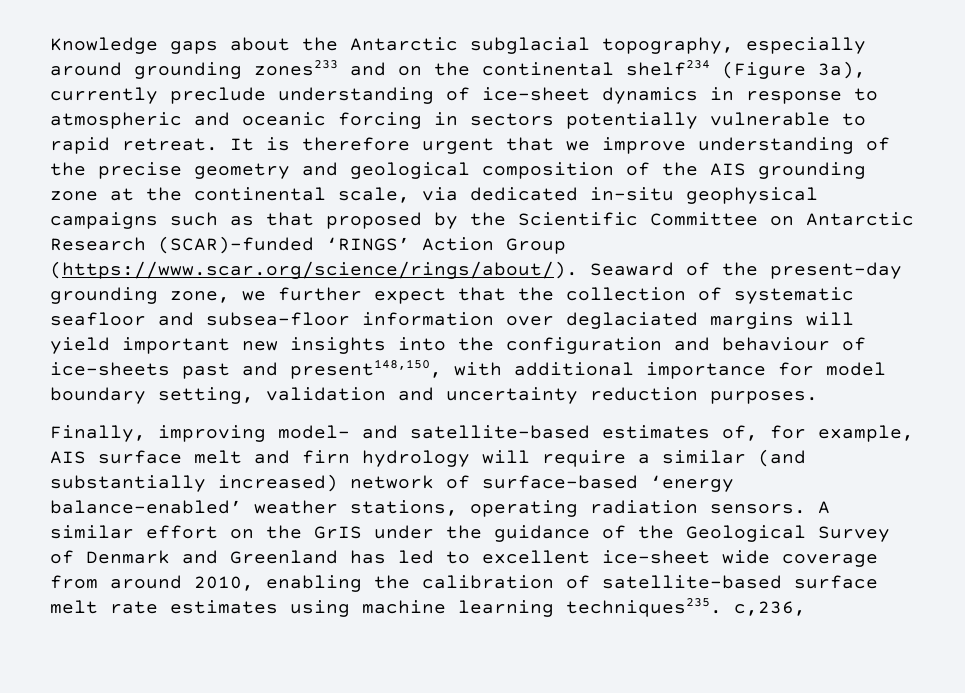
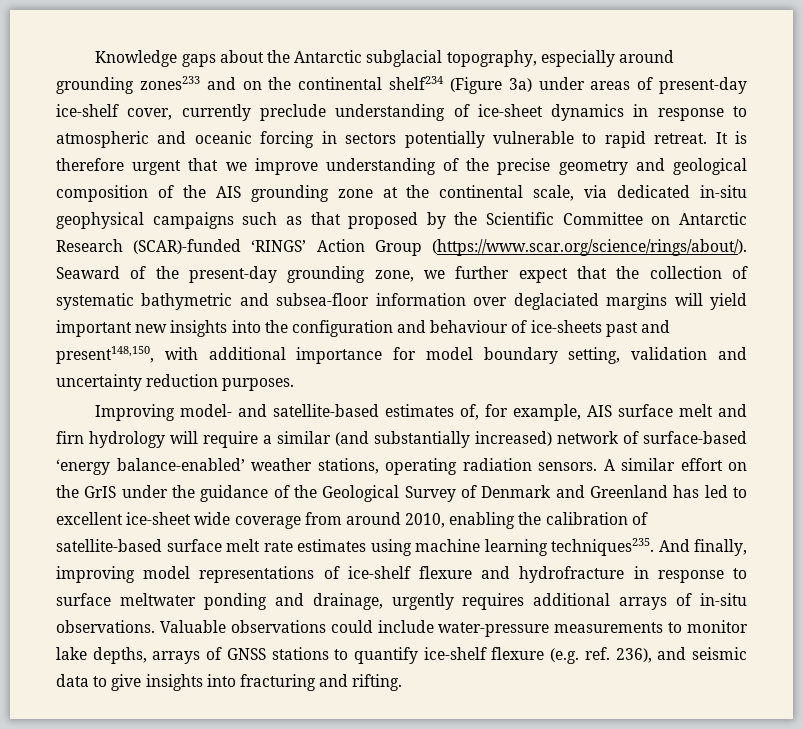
- Knowledge gaps about the Antarctic subglacial topography, especially around grounding zones233 and on the continental shelf234 (Figure 3a), currently preclude understanding of ice-sheet dynamics in response to atmospheric and oceanic forcing in sectors potentially vulnerable to rapid retreat.
+ Knowledge gaps about the Antarctic subglacial topography, especially around grounding zones233 and on the continental shelf234 (Figure 3a) under areas of present-day ice-shelf cover, currently preclude understanding of ice-sheet dynamics in response to atmospheric and oceanic forcing in sectors potentially vulnerable to rapid retreat.
- It is therefore urgent that we improve understanding of the precise geometry and geological composition of the AIS grounding zone at the continental scale, via dedicated in-situ geophysical campaigns such as that proposed by the Scientific Committee on Antarctic Research (SCAR)-funded ‘RINGS’ Action Group (https://www.scar.org/science/rings/about/). Seaward of the present-day grounding zone, we further expect that the collection of systematic seafloor and subsea-floor information over deglaciated margins will yield important new insights into the configuration and behaviour of ice-sheets past and present148,150, with additional importance for model boundary setting, validation and uncertainty reduction purposes.
+ It is therefore urgent that we improve understanding of the precise geometry and geological composition of the AIS grounding zone at the continental scale, via dedicated in-situ geophysical campaigns such as that proposed by the Scientific Committee on Antarctic Research (SCAR)-funded ‘RINGS’ Action Group (https://www.scar.org/science/rings/about/). Seaward of the present-day grounding zone, we further expect that the collection of systematic bathymetric and subsea-floor information over deglaciated margins will yield important new insights into the configuration and behaviour of ice-sheets past and present148,150, with additional importance for model boundary setting, validation and uncertainty reduction purposes.
- Finally, improving model- and satellite-based estimates of, for example, AIS surface melt and firn hydrology will require a similar (and substantially increased) network of surface-based ‘energy balance-enabled’ weather stations, operating radiation sensors.
+ Improving model- and satellite-based estimates of, for example, AIS surface melt and firn hydrology will require a similar (and substantially increased) network of surface-based ‘energy balance-enabled’ weather stations, operating radiation sensors.
- A similar effort on the GrIS under the guidance of the Geological Survey of Denmark and Greenland has led to excellent ice-sheet wide coverage from around 2010, enabling the calibration of satellite-based surface melt rate estimates using machine learning techniques235. c,236,
+ A similar effort on the GrIS under the guidance of the Geological Survey of Denmark and Greenland has led to excellent ice-sheet wide coverage from around 2010, enabling the calibration of satellite-based surface melt rate estimates using machine learning techniques235. And finally, improving model representations of ice-shelf flexure and hydrofracture in response to surface meltwater ponding and drainage, urgently requires additional arrays of in-situ observations. Valuable observations could include water-pressure measurements to monitor lake depths, arrays of GNSS stations to quantify ice-shelf flexure (e.g. ref. 236), and seismic data to give insights into fracturing and rifting.

